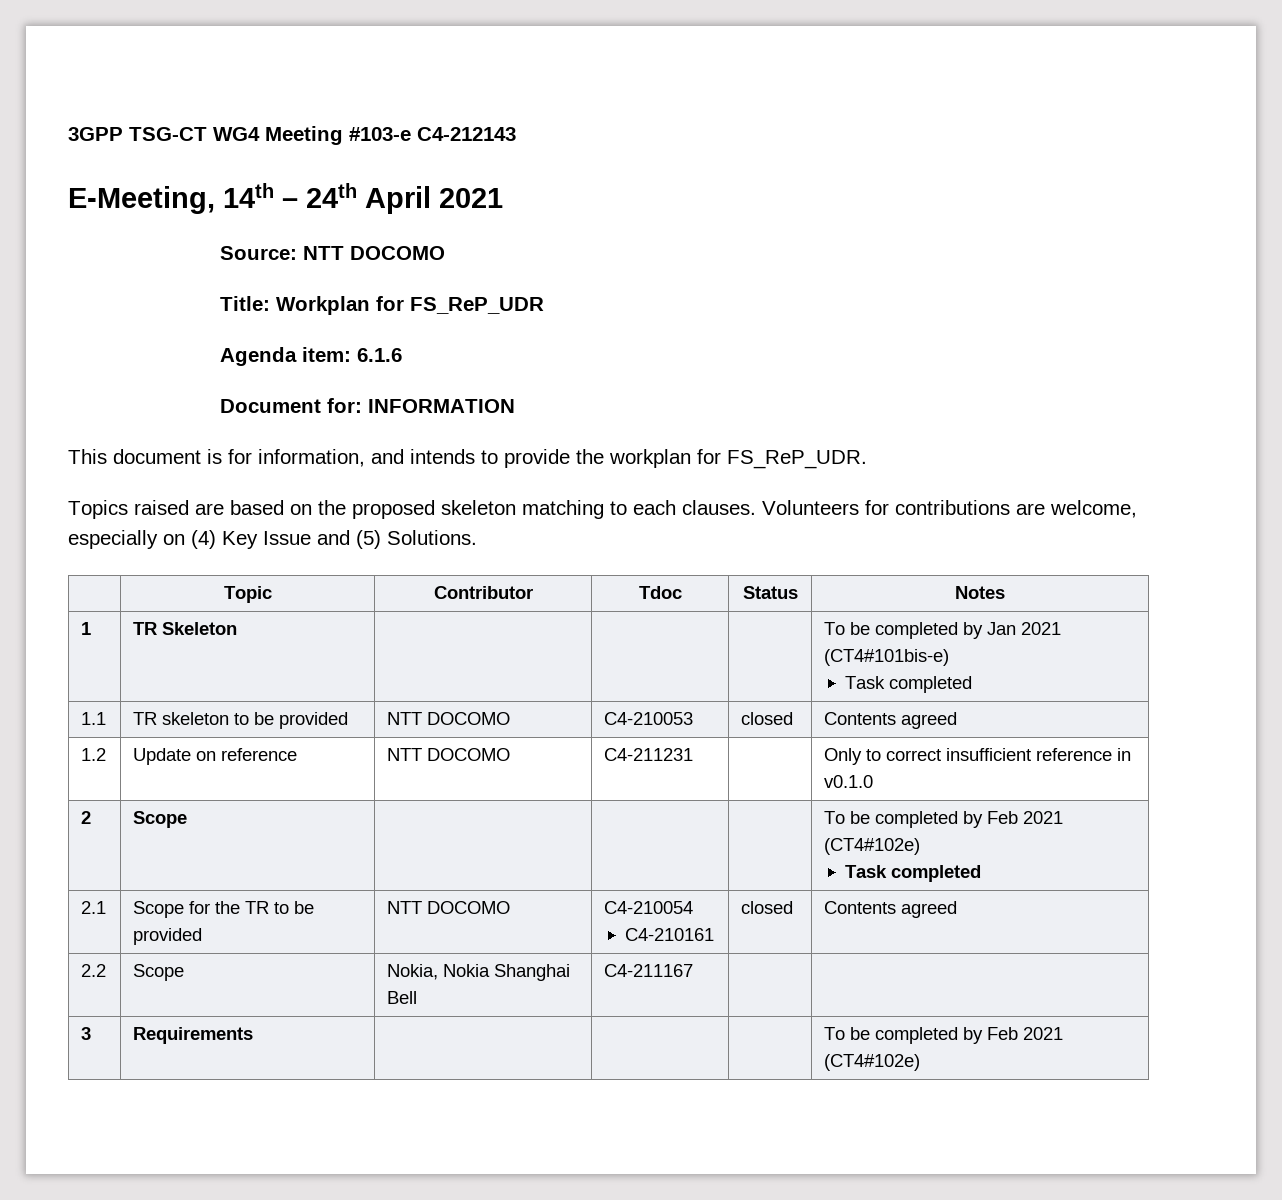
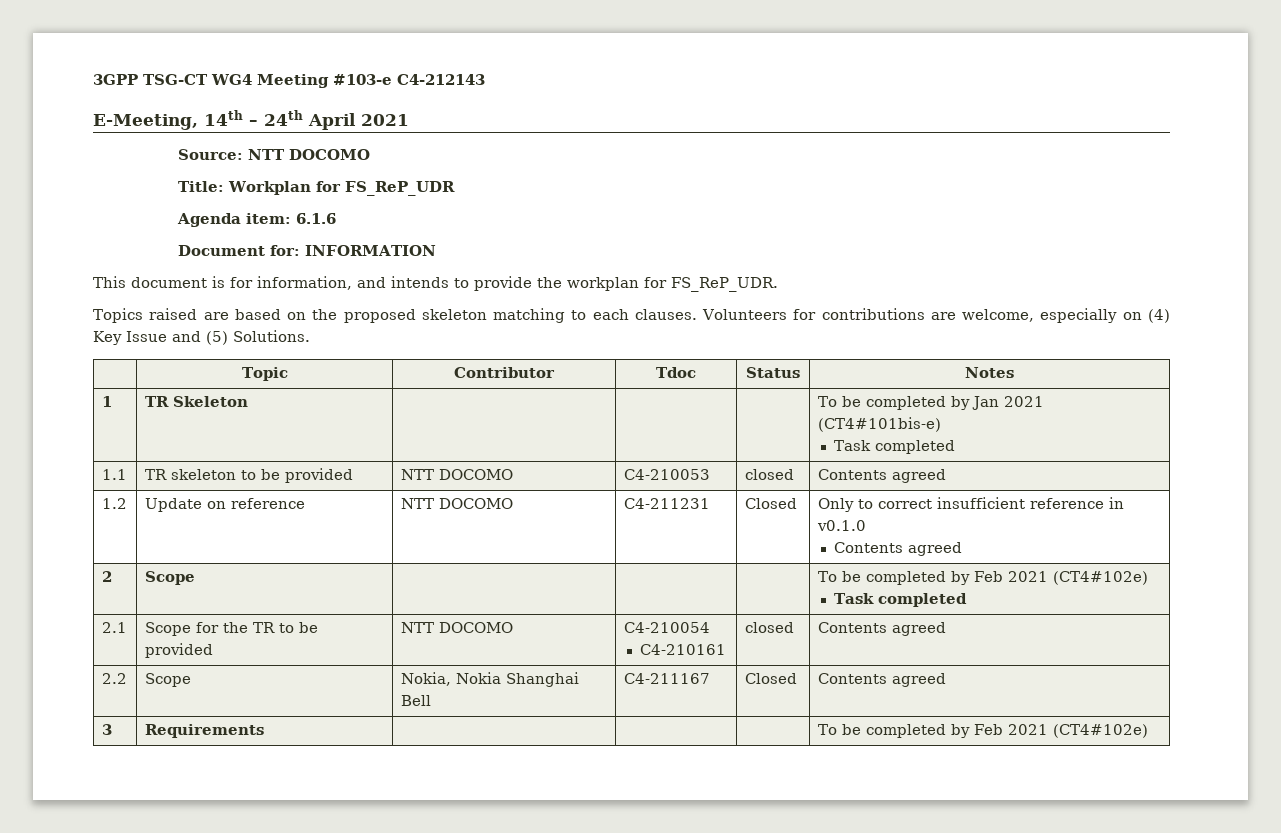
- 1.2 | Update on reference | NTT DOCOMO | C4-211231 | | Only to correct insufficient reference in v0.1.0
+ 1.2 | Update on reference | NTT DOCOMO | C4-211231 | Closed | Only to correct insufficient reference in v0.1.0
+ Contents agreed
- 2.2 | Scope | Nokia, Nokia Shanghai Bell | C4-211167 | |
+ 2.2 | Scope | Nokia, Nokia Shanghai Bell | C4-211167 | Closed | Contents agreed

